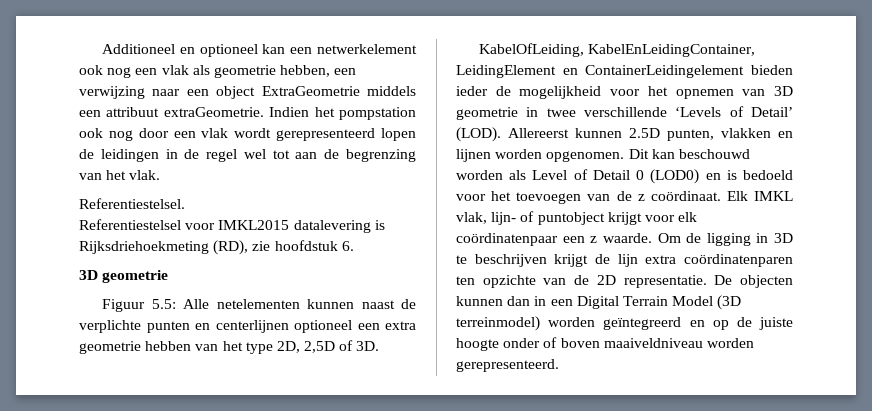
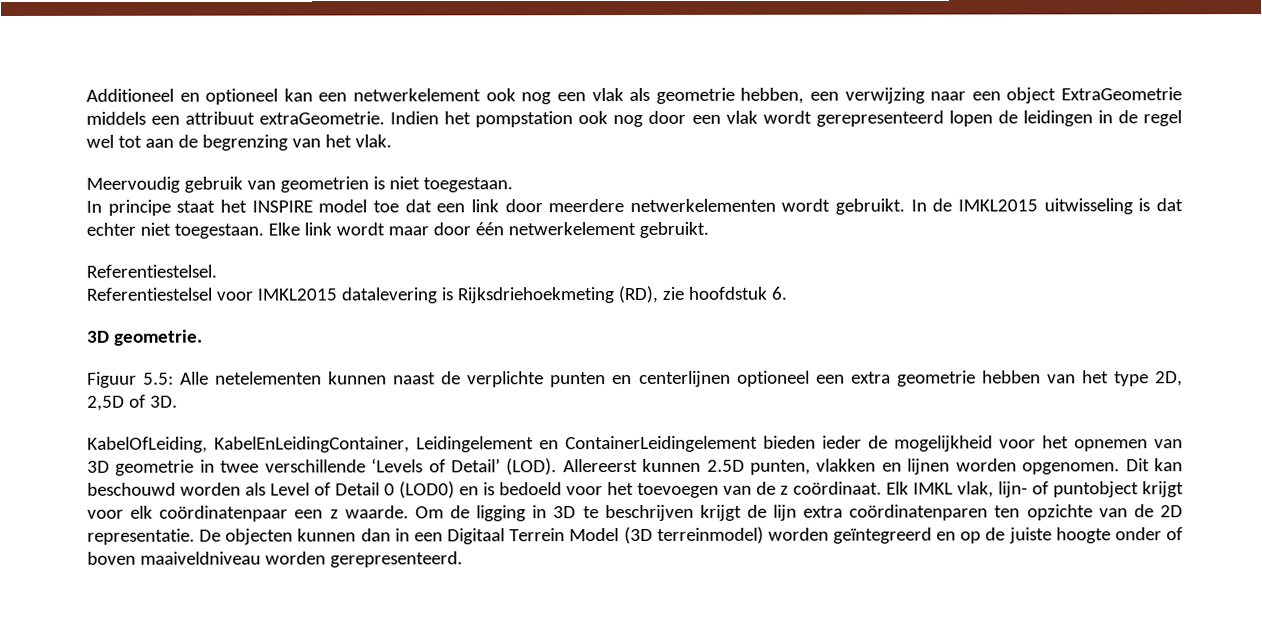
+ Meervoudig gebruik van geometrien is niet toegestaan.
+ In principe staat het INSPIRE model toe dat een link door meerdere netwerkelementen wordt gebruikt. In de IMKL2015 uitwisseling is dat echter niet toegestaan. Elke link wordt maar door één netwerkelement gebruikt.
  Referentiestelsel voor IMKL2015 datalevering is Rijksdriehoekmeting (RD), zie hoofdstuk 6.
- 3D geometrie
+ 3D geometrie.
- KabelOfLeiding, KabelEnLeidingContainer, LeidingElement en ContainerLeidingelement bieden ieder de mogelijkheid voor het opnemen van 3D geometrie in twee verschillende ‘Levels of Detail’ (LOD).
+ KabelOfLeiding, KabelEnLeidingContainer, Leidingelement en ContainerLeidingelement bieden ieder de mogelijkheid voor het opnemen van 3D geometrie in twee verschillende ‘Levels of Detail’ (LOD).
- De objecten kunnen dan in een Digital Terrain Model (3D terreinmodel) worden geïntegreerd en op de juiste hoogte onder of boven maaiveldniveau worden gerepresenteerd.
+ De objecten kunnen dan in een Digitaal Terrein Model (3D terreinmodel) worden geïntegreerd en op de juiste hoogte onder of boven maaiveldniveau worden gerepresenteerd.

